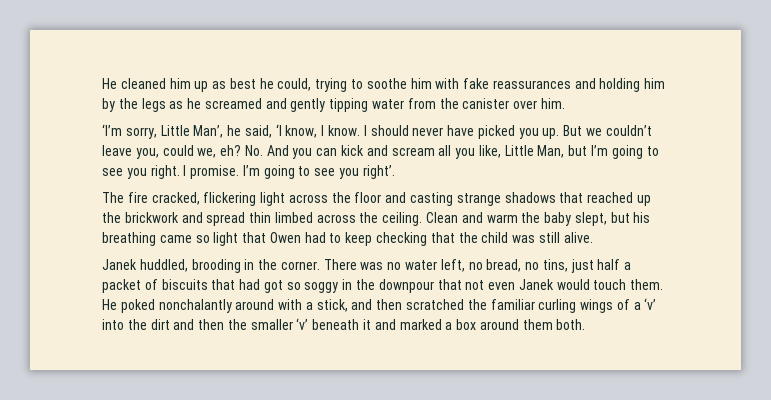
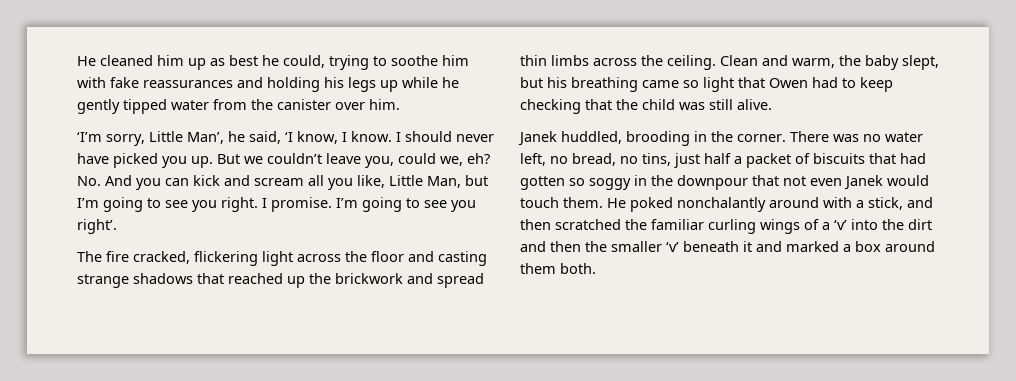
- He cleaned him up as best he could, trying to soothe him with fake reassurances and holding him by the legs as he screamed and gently tipping water from the canister over him.
+ He cleaned him up as best he could, trying to soothe him with fake reassurances and holding his legs up while he gently tipped water from the canister over him.
- The fire cracked, flickering light across the floor and casting strange shadows that reached up the brickwork and spread thin limbed across the ceiling.
+ The fire cracked, flickering light across the floor and casting strange shadows that reached up the brickwork and spread thin limbs across the ceiling.
- Clean and warm the baby slept, but his breathing came so light that Owen had to keep checking that the child was still alive.
+ Clean and warm, the baby slept, but his breathing came so light that Owen had to keep checking that the child was still alive.
- There was no water left, no bread, no tins, just half a packet of biscuits that had got so soggy in the downpour that not even Janek would touch them.
+ There was no water left, no bread, no tins, just half a packet of biscuits that had gotten so soggy in the downpour that not even Janek would touch them.

